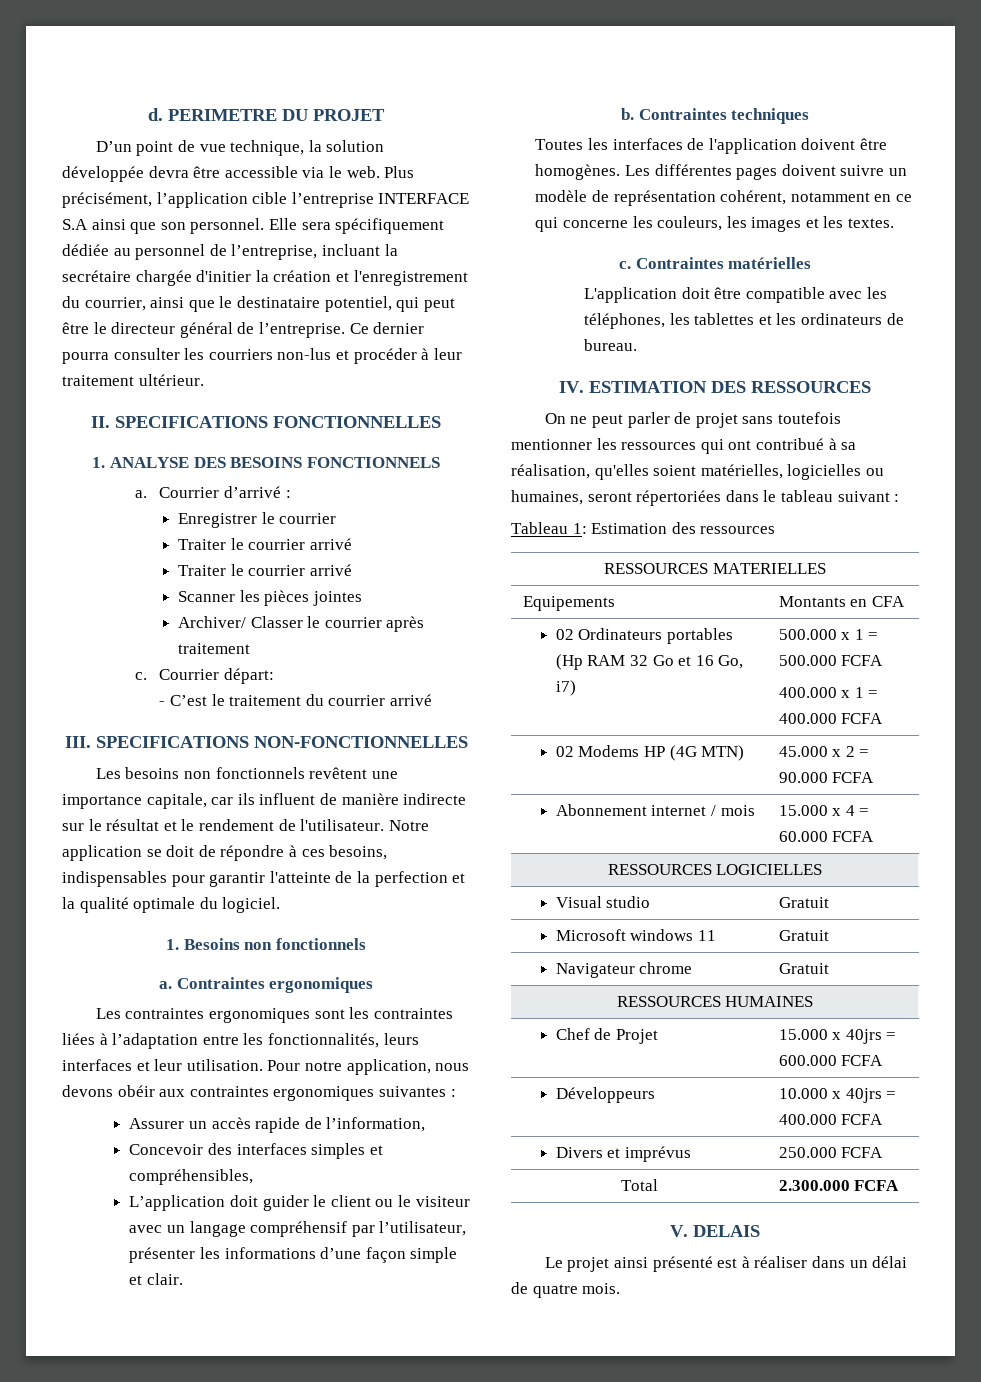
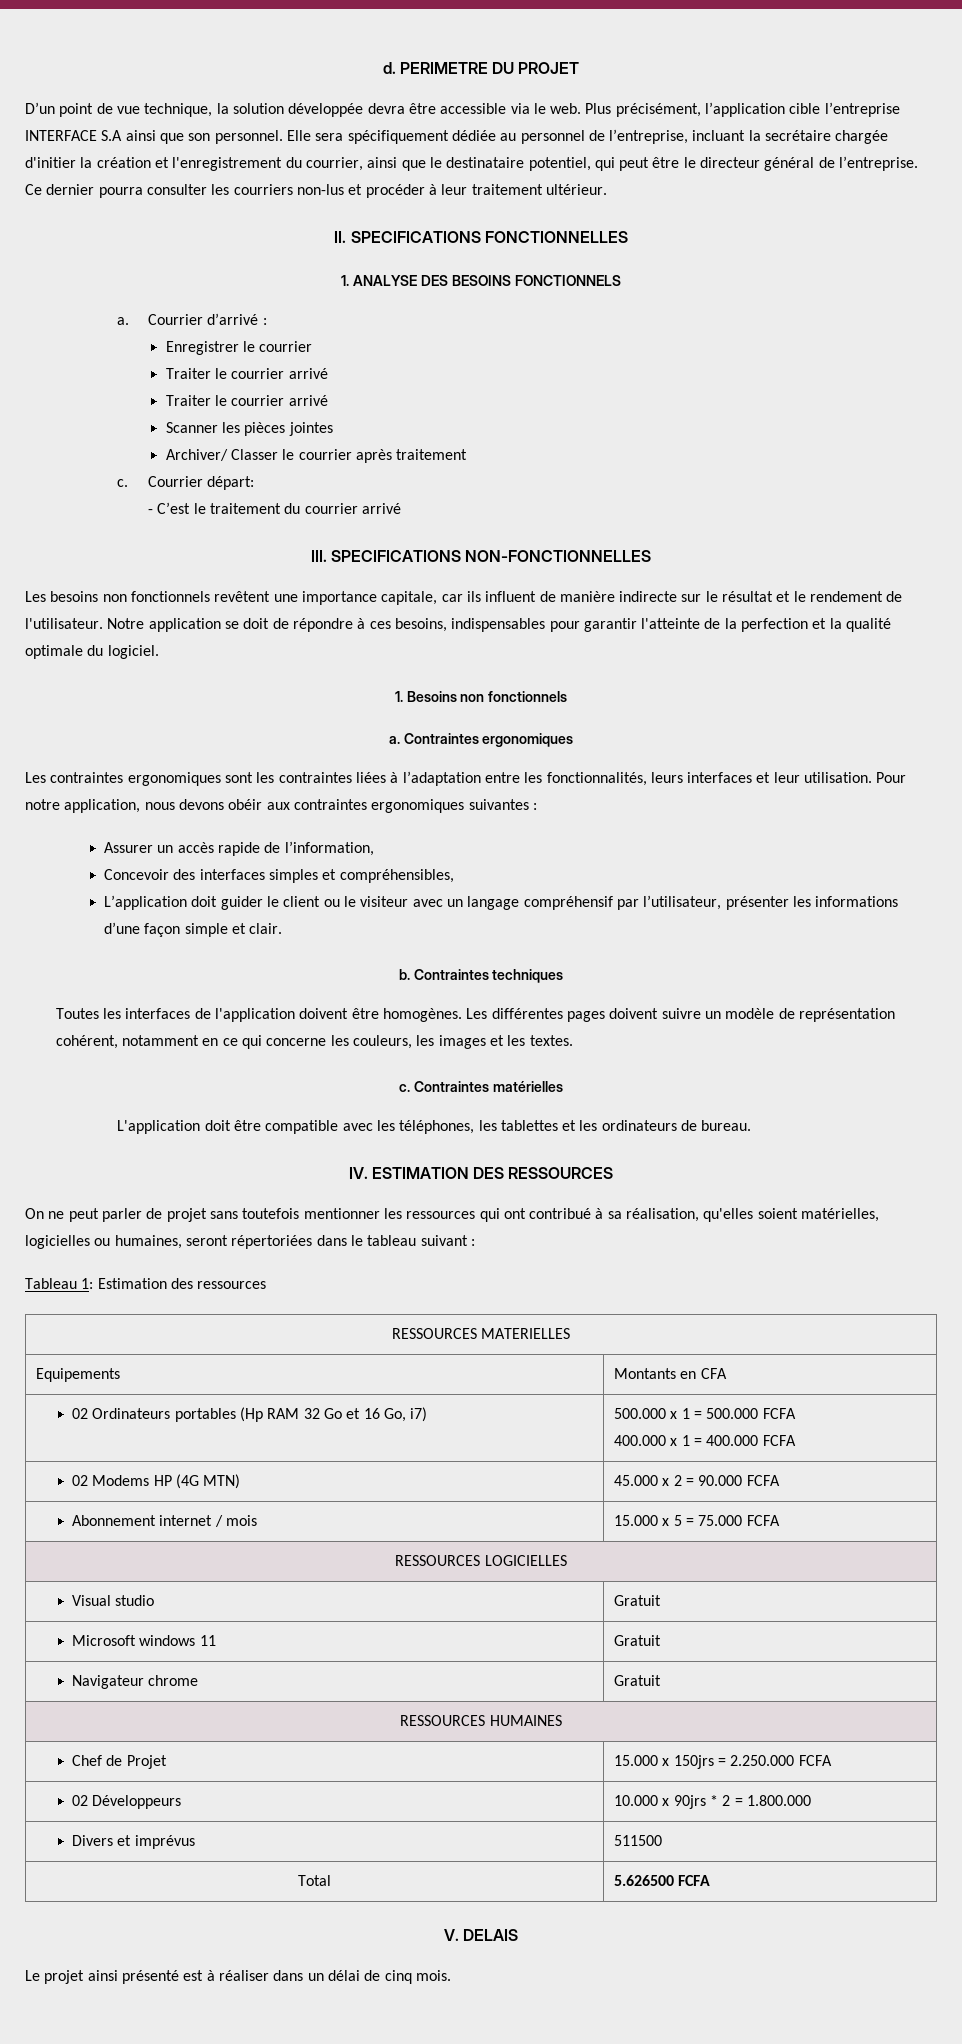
- Abonnement internet / mois | 15.000 x 4 = 60.000 FCFA
+ Abonnement internet / mois | 15.000 x 5 = 75.000 FCFA
- Chef de Projet | 15.000 x 40jrs = 600.000 FCFA
- Développeurs | 10.000 x 40jrs = 400.000 FCFA
+ Chef de Projet | 15.000 x 150jrs = 2.250.000 FCFA
+ 02 Développeurs | 10.000 x 90jrs * 2 = 1.800.000
- Divers et imprévus | 250.000 FCFA
+ Divers et imprévus | 511500
- Total | 2.300.000 FCFA
+ Total | 5.626500 FCFA
- Le projet ainsi présenté est à réaliser dans un délai de quatre mois.
+ Le projet ainsi présenté est à réaliser dans un délai de cinq mois.

